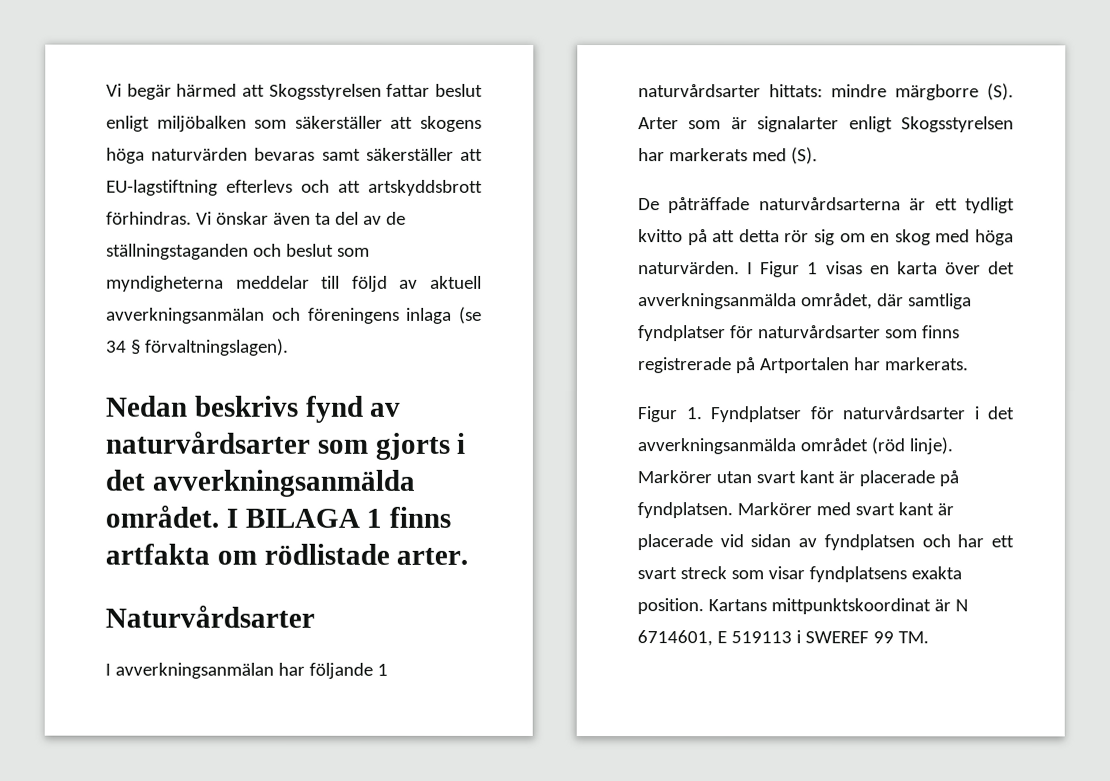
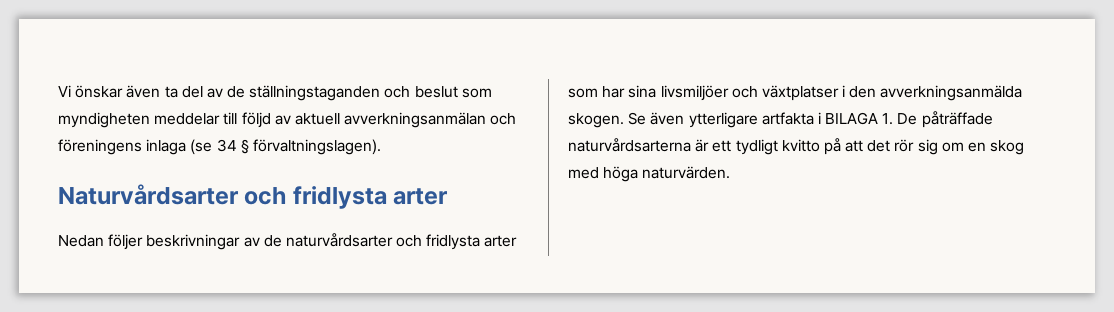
- Vi begär härmed att Skogsstyrelsen fattar beslut enligt miljöbalken som säkerställer att skogens höga naturvärden bevaras samt säkerställer att EU-lagstiftning efterlevs och att artskyddsbrott förhindras. Vi önskar även ta del av de ställningstaganden och beslut som myndigheterna meddelar till följd av aktuell avverkningsanmälan och föreningens inlaga (se 34 § förvaltningslagen).
+ Vi önskar även ta del av de ställningstaganden och beslut som myndigheten meddelar till följd av aktuell avverkningsanmälan och föreningens inlaga (se 34 § förvaltningslagen).
- Nedan beskrivs fynd av naturvårdsarter som gjorts i det avverkningsanmälda området. I BILAGA 1 finns artfakta om rödlistade arter.
- Naturvårdsarter
- I avverkningsanmälan har följande 1 naturvårdsarter hittats: mindre märgborre (S). Arter som är signalarter enligt Skogsstyrelsen har markerats med (S).
- De påträffade naturvårdsarterna är ett tydligt kvitto på att detta rör sig om en skog med höga naturvärden. I Figur 1 visas en karta över det avverkningsanmälda området, där samtliga fyndplatser för naturvårdsarter som finns registrerade på Artportalen har markerats.
- Figur 1. Fyndplatser för naturvårdsarter i det avverkningsanmälda området (röd linje). Markörer utan svart kant är placerade på fyndplatsen. Markörer med svart kant är placerade vid sidan av fyndplatsen och har ett svart streck som visar fyndplatsens exakta position. Kartans mittpunktskoordinat är N 6714601, E 519113 i SWEREF 99 TM.
+ Naturvårdsarter och fridlysta arter
+ Nedan följer beskrivningar av de naturvårdsarter och fridlysta arter som har sina livsmiljöer och växtplatser i den avverkningsanmälda skogen. Se även ytterligare artfakta i BILAGA 1. De påträffade naturvårdsarterna är ett tydligt kvitto på att det rör sig om en skog med höga naturvärden.

